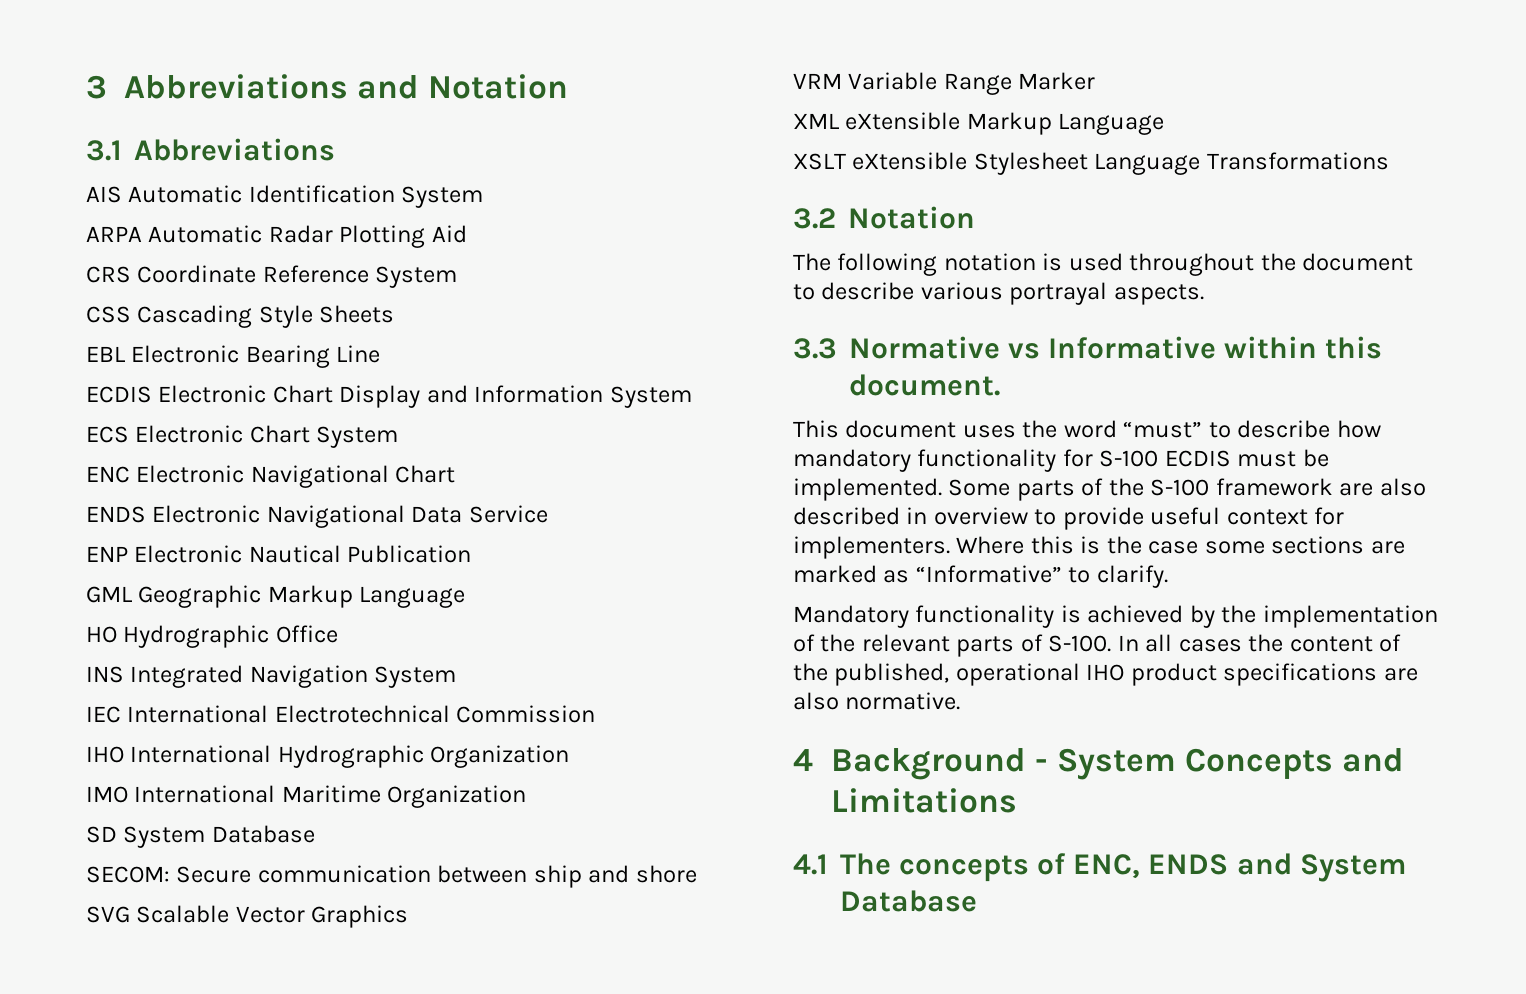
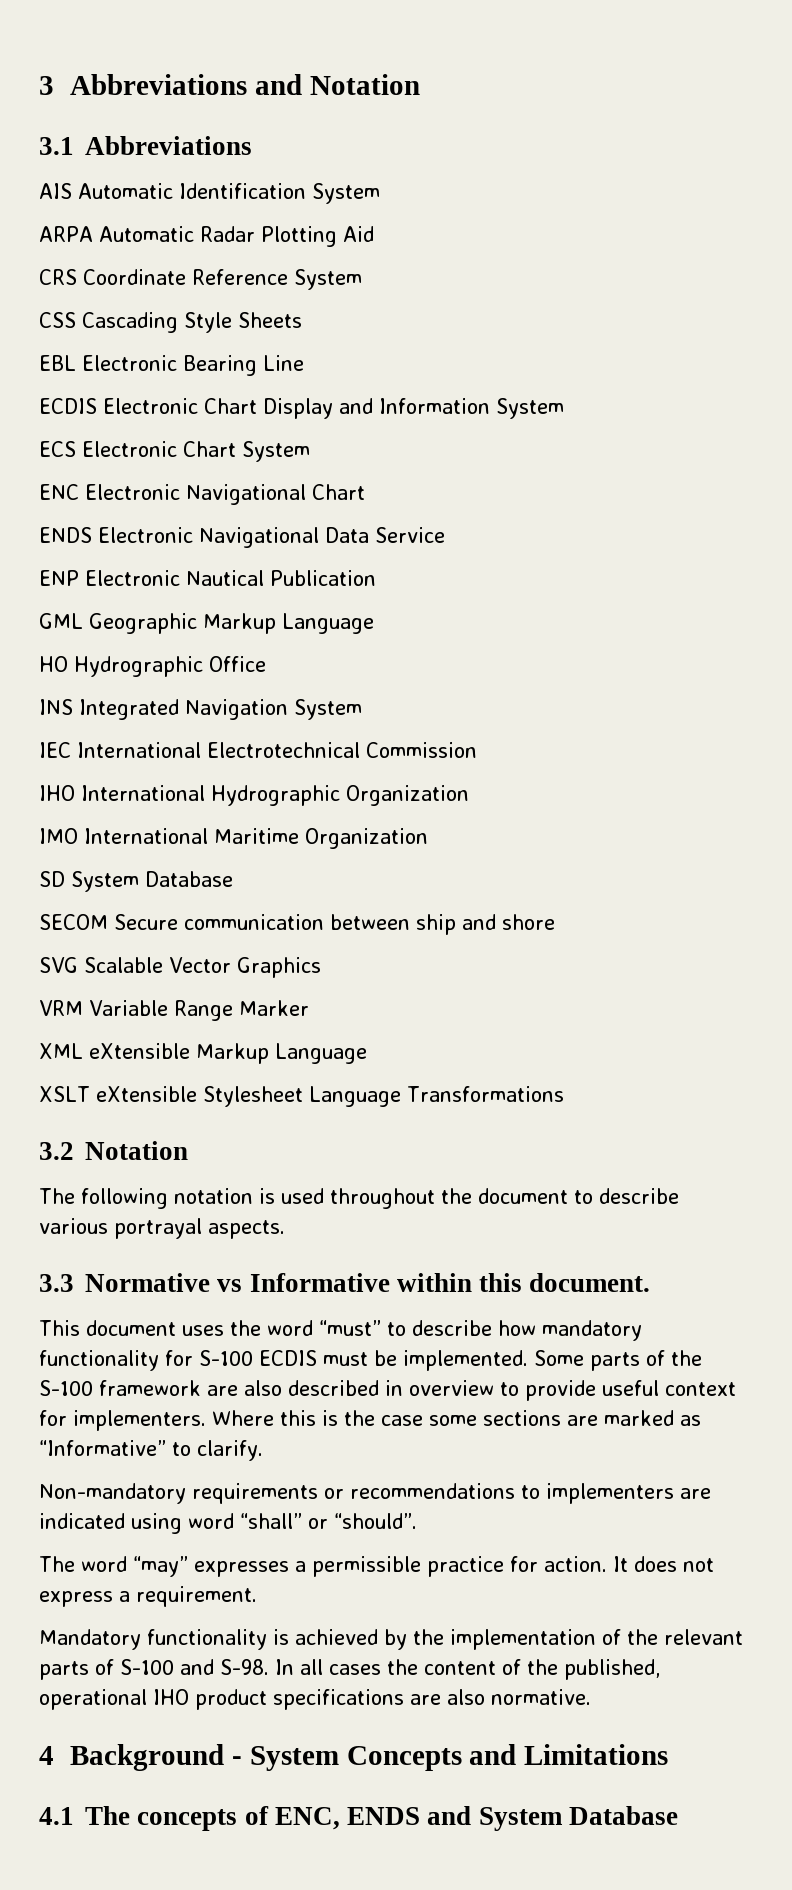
- SECOM: Secure communication between ship and shore
+ SECOM Secure communication between ship and shore
+ Non-mandatory requirements or recommendations to implementers are indicated using word “shall” or “should”.
+ The word “may” expresses a permissible practice for action. It does not express a requirement.
- Mandatory functionality is achieved by the implementation of the relevant parts of S-100.
+ Mandatory functionality is achieved by the implementation of the relevant parts of S-100 and S-98.

